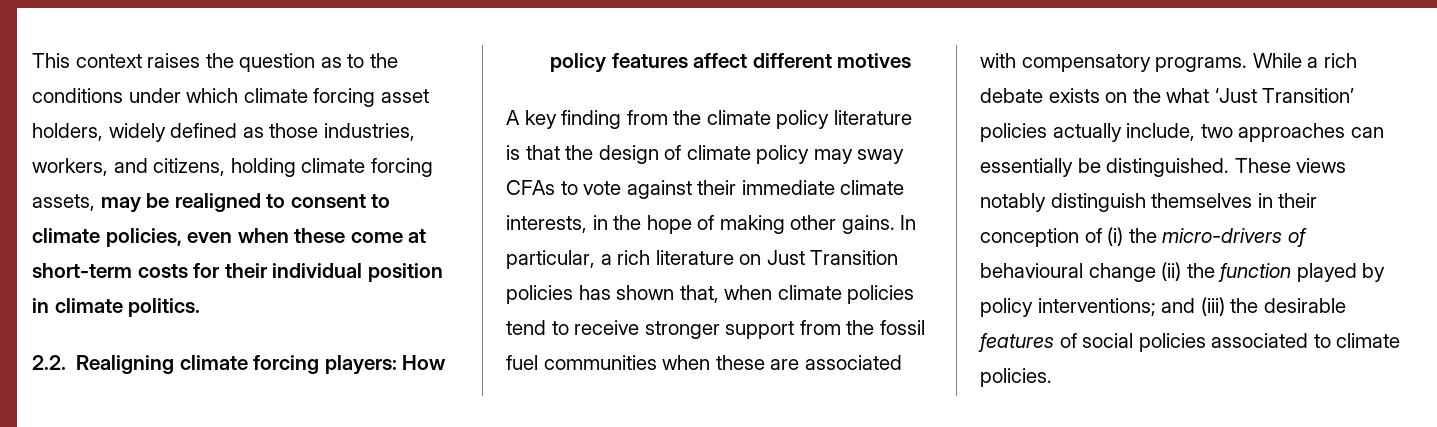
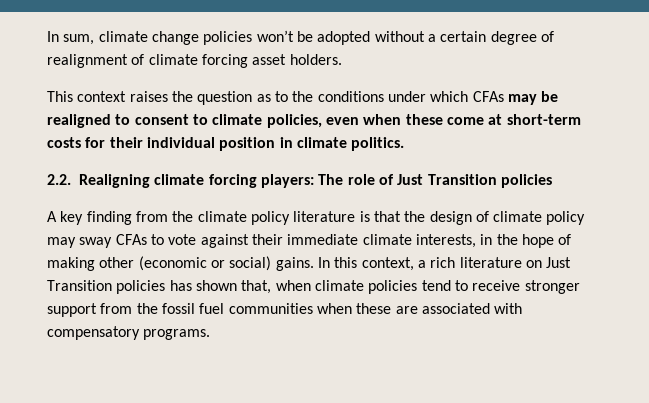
+ In sum, climate change policies won’t be adopted without a certain degree of realignment of climate forcing asset holders.
- This context raises the question as to the conditions under which climate forcing asset holders, widely defined as those industries, workers, and citizens, holding climate forcing assets, may be realigned to consent to climate policies, even when these come at short-term costs for their individual position in climate politics.
+ This context raises the question as to the conditions under which CFAs may be realigned to consent to climate policies, even when these come at short-term costs for their individual position in climate politics.
- 2.2. Realigning climate forcing players: How policy features affect different motives
+ 2.2. Realigning climate forcing players: The role of Just Transition policies
- A key finding from the climate policy literature is that the design of climate policy may sway CFAs to vote against their immediate climate interests, in the hope of making other gains. In particular, a rich literature on Just Transition policies has shown that, when climate policies tend to receive stronger support from the fossil fuel communities when these are associated with compensatory programs. While a rich debate exists on the what ‘Just Transition’ policies actually include, two approaches can essentially be distinguished. These views notably distinguish themselves in their conception of (i) the micro-drivers of behavioural change (ii) the function played by policy interventions; and (iii) the desirable features of social policies associated to climate policies.
+ A key finding from the climate policy literature is that the design of climate policy may sway CFAs to vote against their immediate climate interests, in the hope of making other (economic or social) gains. In this context, a rich literature on Just Transition policies has shown that, when climate policies tend to receive stronger support from the fossil fuel communities when these are associated with compensatory programs.

